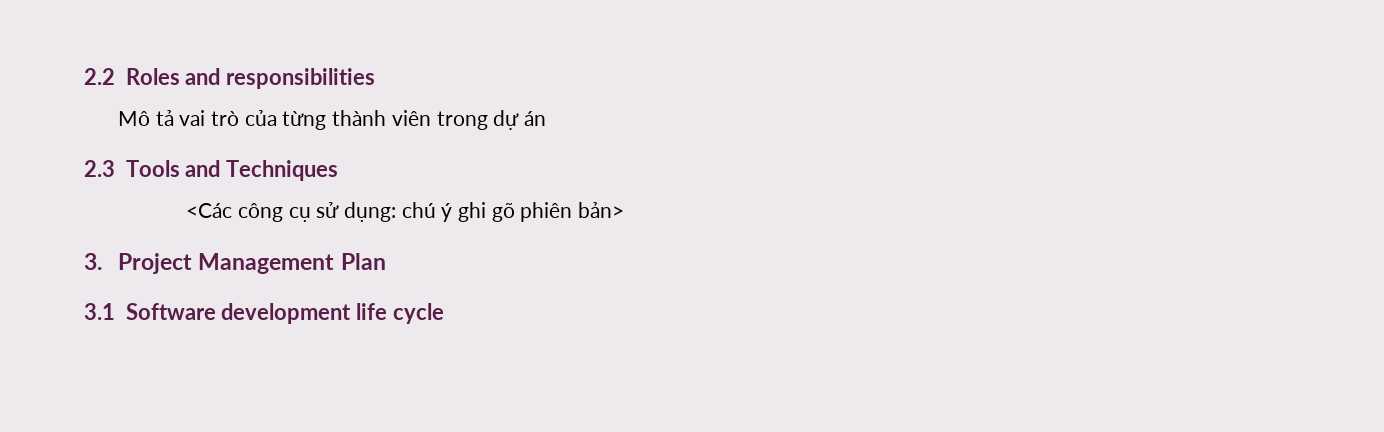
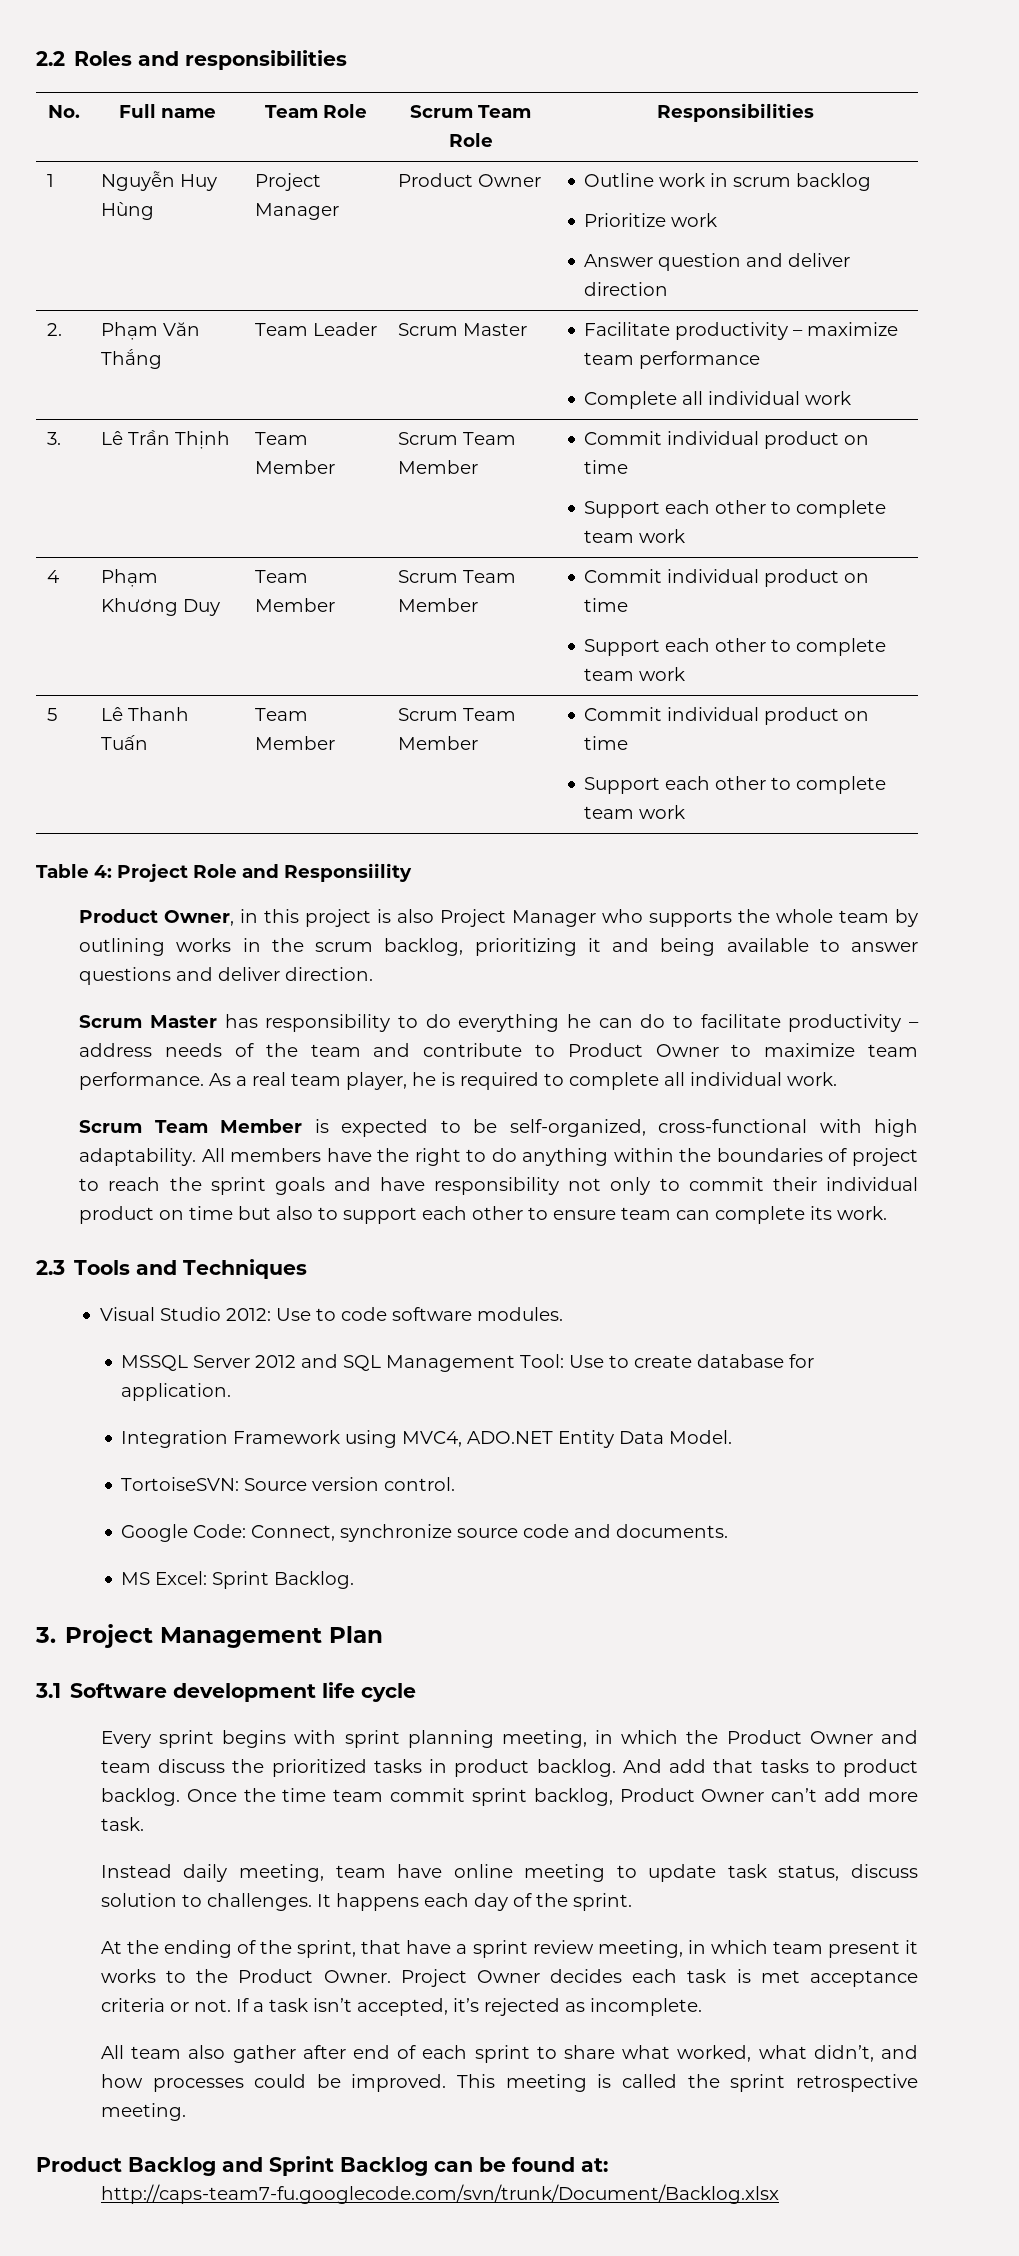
- Mô tả vai trò của từng thành viên trong dự án
+ No. | Full name | Team Role | Scrum Team Role | Responsibilities
+ 1 | Nguyễn Huy Hùng | Project Manager | Product Owner | Outline work in scrum backlog
+ Prioritize work
+ Answer question and deliver direction
+ 2. | Phạm Văn Thắng | Team Leader | Scrum Master | Facilitate productivity – maximize team performance
+ Complete all individual work
+ 3. | Lê Trần Thịnh | Team Member | Scrum Team Member | Commit individual product on time
+ Support each other to complete team work
+ 4 | Phạm Khương Duy | Team Member | Scrum Team Member | Commit individual product on time
+ Support each other to complete team work
+ 5 | Lê Thanh Tuấn | Team Member | Scrum Team Member | Commit individual product on time
+ Support each other to complete team work
+ Table 4: Project Role and Responsiility
+ Product Owner, in this project is also Project Manager who supports the whole team by outlining works in the scrum backlog, prioritizing it and being available to answer questions and deliver direction.
+ Scrum Master has responsibility to do everything he can do to facilitate productivity – address needs of the team and contribute to Product Owner to maximize team performance. As a real team player, he is required to complete all individual work.
+ Scrum Team Member is expected to be self-organized, cross-functional with high adaptability. All members have the right to do anything within the boundaries of project to reach the sprint goals and have responsibility not only to commit their individual product on time but also to support each other to ensure team can complete its work.
  2.3 Tools and Techniques
- <Các công cụ sử dụng: chú ý ghi gõ phiên bản>
+ Visual Studio 2012: Use to code software modules.
+ MSSQL Server 2012 and SQL Management Tool: Use to create database for application.
+ Integration Framework using MVC4, ADO.NET Entity Data Model.
+ TortoiseSVN: Source version control.
+ Google Code: Connect, synchronize source code and documents.
+ MS Excel: Sprint Backlog.
+ Every sprint begins with sprint planning meeting, in which the Product Owner and team discuss the prioritized tasks in product backlog. And add that tasks to product backlog. Once the time team commit sprint backlog, Product Owner can’t add more task.
+ Instead daily meeting, team have online meeting to update task status, discuss solution to challenges. It happens each day of the sprint.
+ At the ending of the sprint, that have a sprint review meeting, in which team present it works to the Product Owner. Project Owner decides each task is met acceptance criteria or not. If a task isn’t accepted, it’s rejected as incomplete.
+ All team also gather after end of each sprint to share what worked, what didn’t, and how processes could be improved. This meeting is called the sprint retrospective meeting.
+ Product Backlog and Sprint Backlog can be found at:
+ http://caps-team7-fu.googlecode.com/svn/trunk/Document/Backlog.xlsx

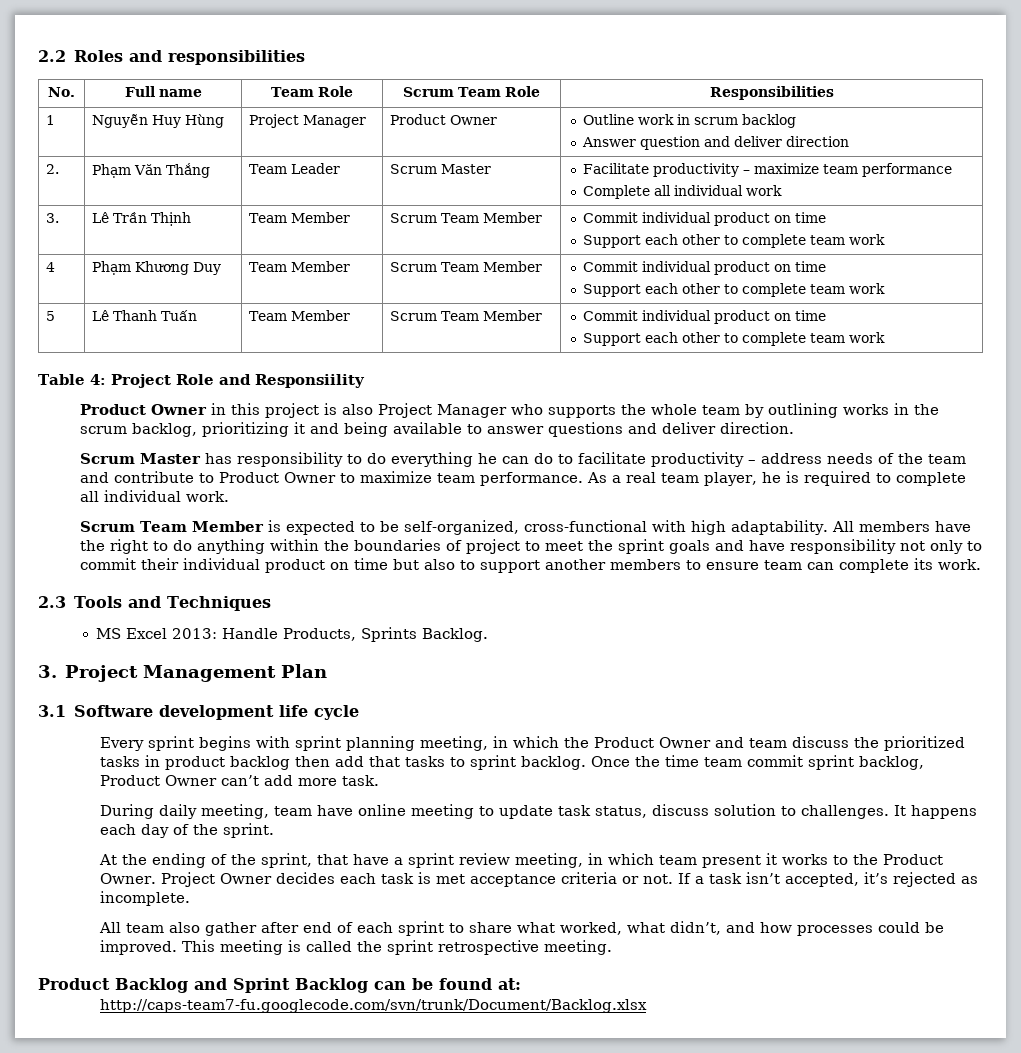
  1 | Nguyễn Huy Hùng | Project Manager | Product Owner | Outline work in scrum backlog
- Prioritize work
- Product Owner, in this project is also Project Manager who supports the whole team by outlining works in the scrum backlog, prioritizing it and being available to answer questions and deliver direction.
+ Product Owner in this project is also Project Manager who supports the whole team by outlining works in the scrum backlog, prioritizing it and being available to answer questions and deliver direction.
- All members have the right to do anything within the boundaries of project to reach the sprint goals and have responsibility not only to commit their individual product on time but also to support each other to ensure team can complete its work.
+ All members have the right to do anything within the boundaries of project to meet the sprint goals and have responsibility not only to commit their individual product on time but also to support another members to ensure team can complete its work.
- Visual Studio 2012: Use to code software modules.
- MSSQL Server 2012 and SQL Management Tool: Use to create database for application.
- Integration Framework using MVC4, ADO.NET Entity Data Model.
- TortoiseSVN: Source version control.
- Google Code: Connect, synchronize source code and documents.
- MS Excel: Sprint Backlog.
+ MS Excel 2013: Handle Products, Sprints Backlog.
- Every sprint begins with sprint planning meeting, in which the Product Owner and team discuss the prioritized tasks in product backlog. And add that tasks to product backlog.
+ Every sprint begins with sprint planning meeting, in which the Product Owner and team discuss the prioritized tasks in product backlog then add that tasks to sprint backlog.
- Instead daily meeting, team have online meeting to update task status, discuss solution to challenges.
+ During daily meeting, team have online meeting to update task status, discuss solution to challenges.

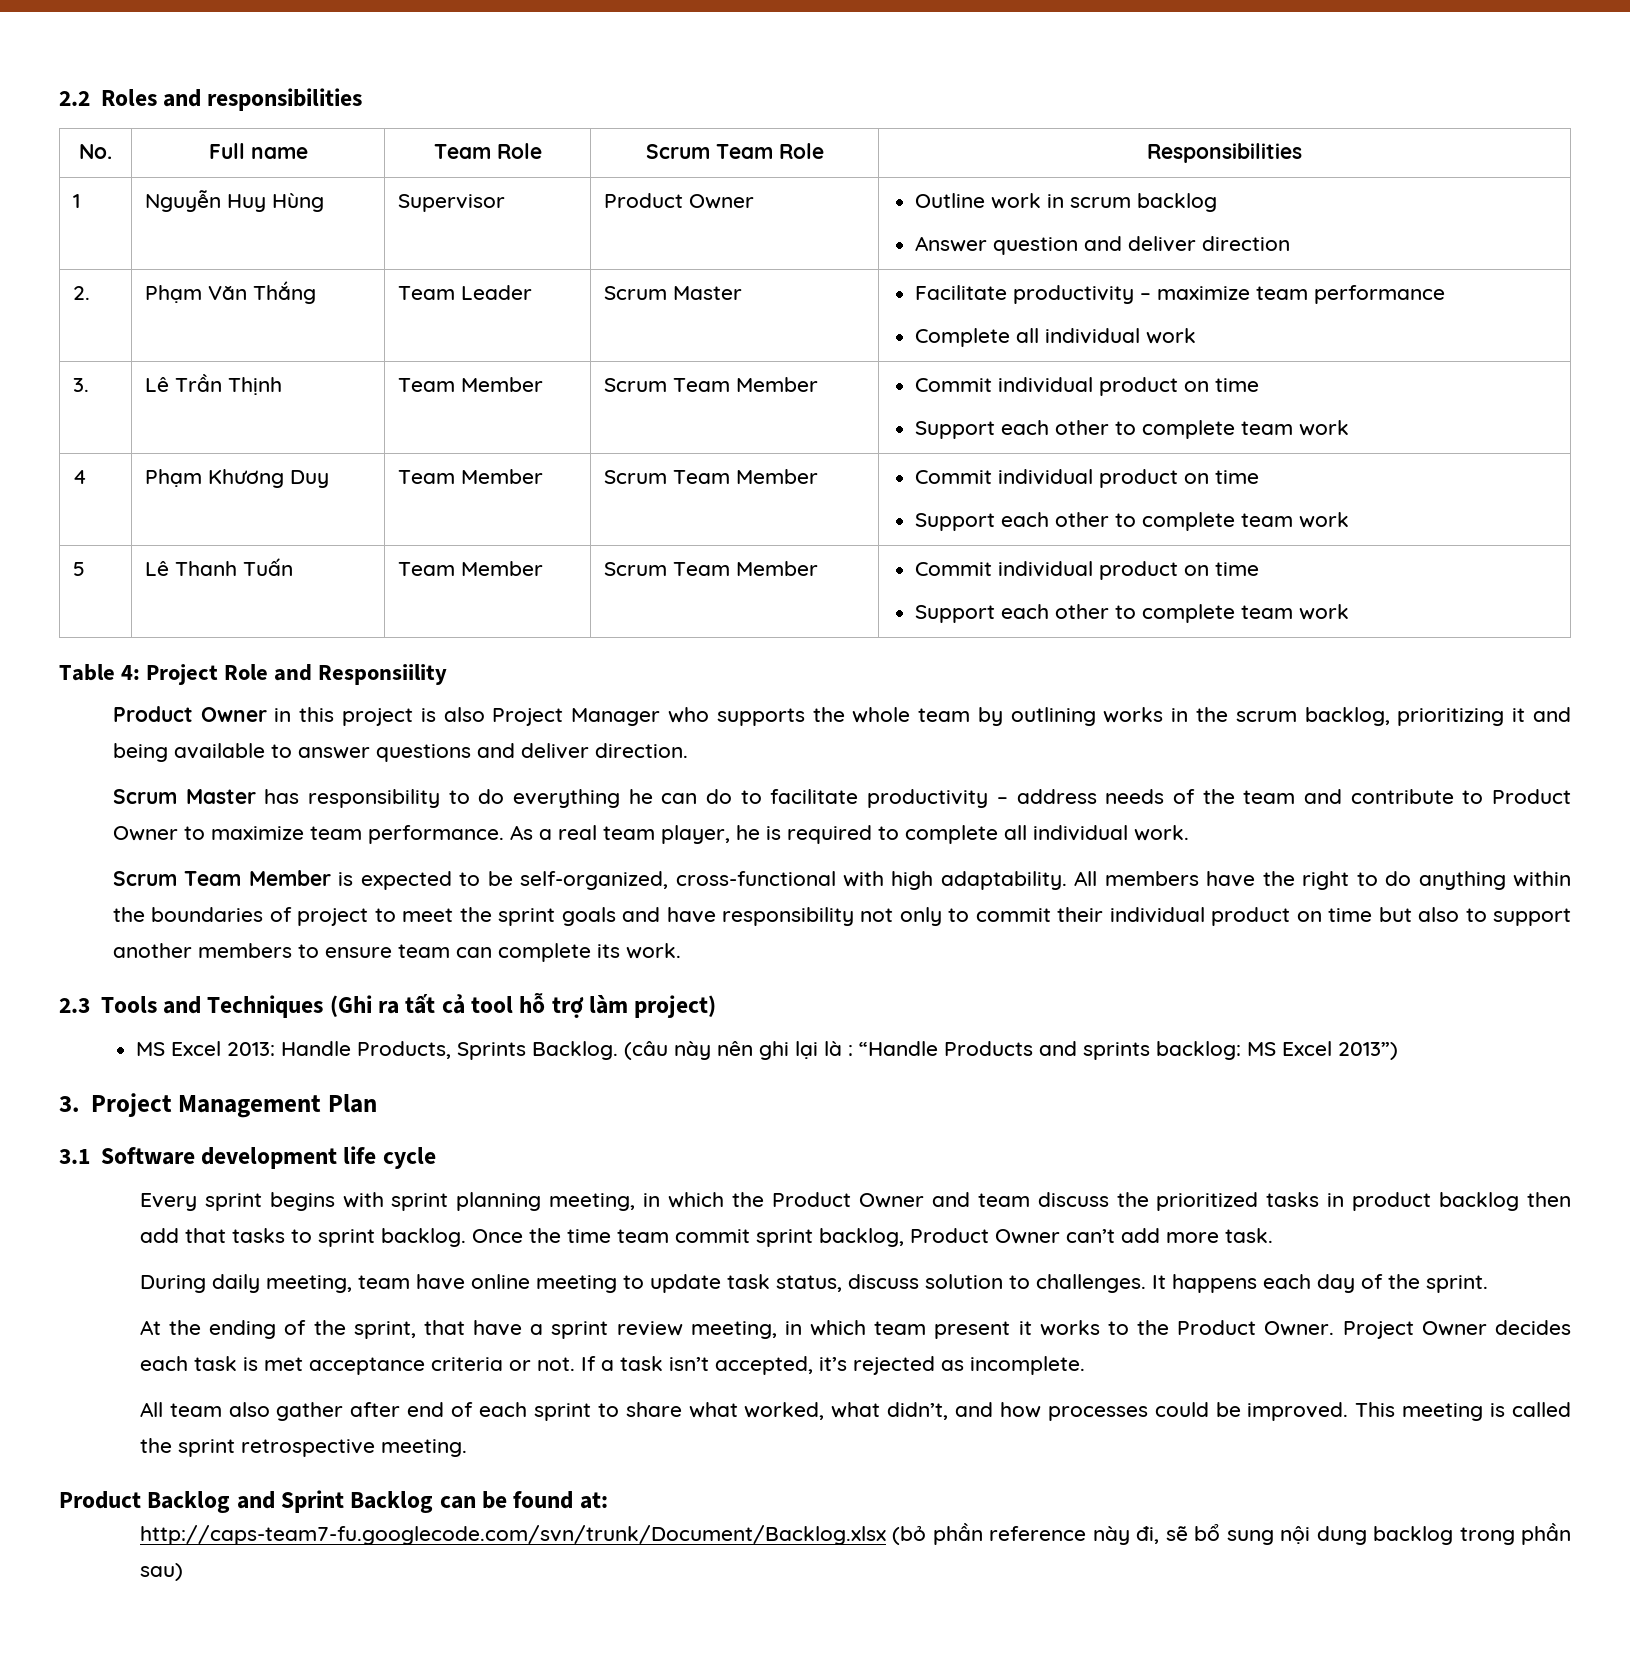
- 1 | Nguyễn Huy Hùng | Project Manager | Product Owner | Outline work in scrum backlog
+ 1 | Nguyễn Huy Hùng | Supervisor | Product Owner | Outline work in scrum backlog
- 2.3 Tools and Techniques
+ 2.3 Tools and Techniques (Ghi ra tất cả tool hỗ trợ làm project)
+ (câu này nên ghi lại là : “Handle Products and sprints backlog: MS Excel 2013”)
- http://caps-team7-fu.googlecode.com/svn/trunk/Document/Backlog.xlsx
+ http://caps-team7-fu.googlecode.com/svn/trunk/Document/Backlog.xlsx (bỏ phần reference này đi, sẽ bổ sung nội dung backlog trong phần sau)

